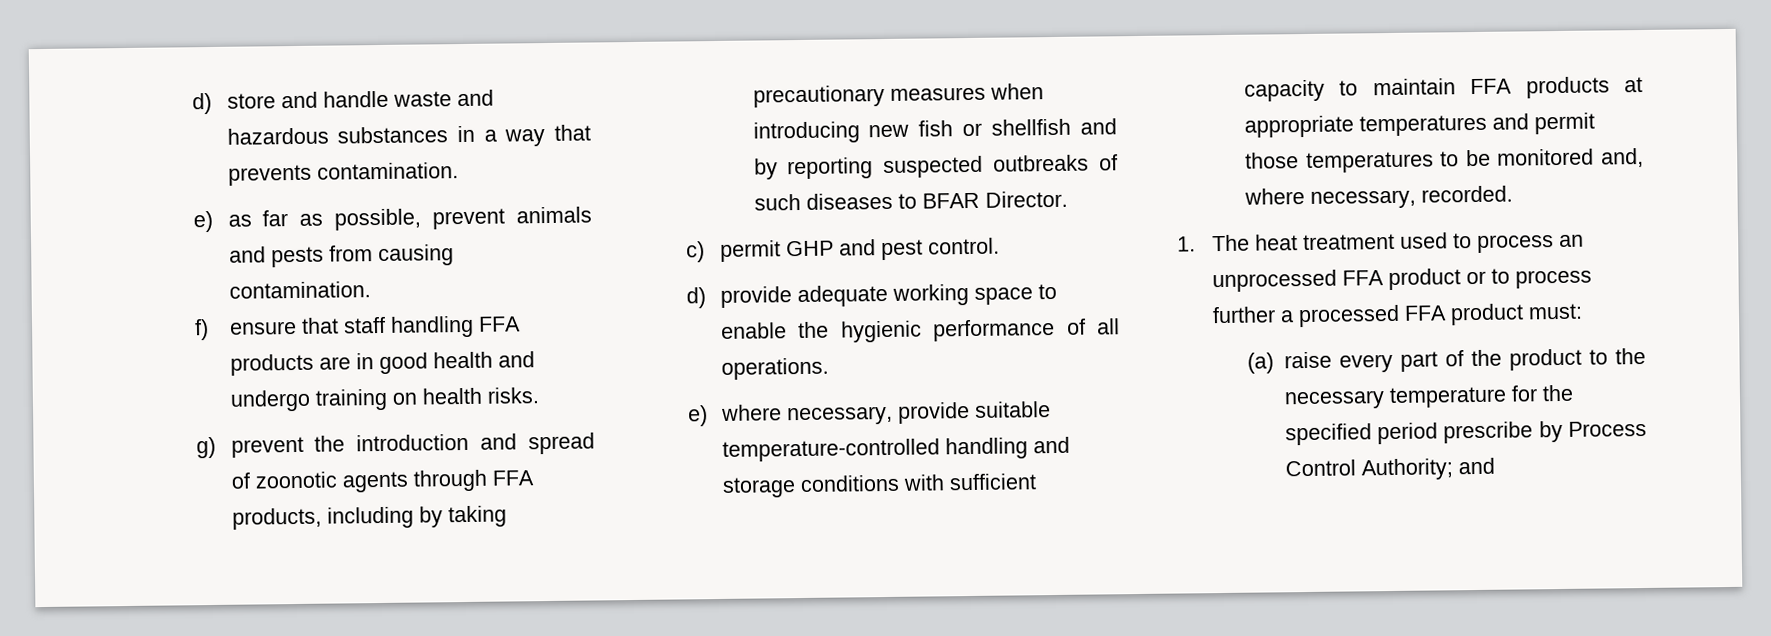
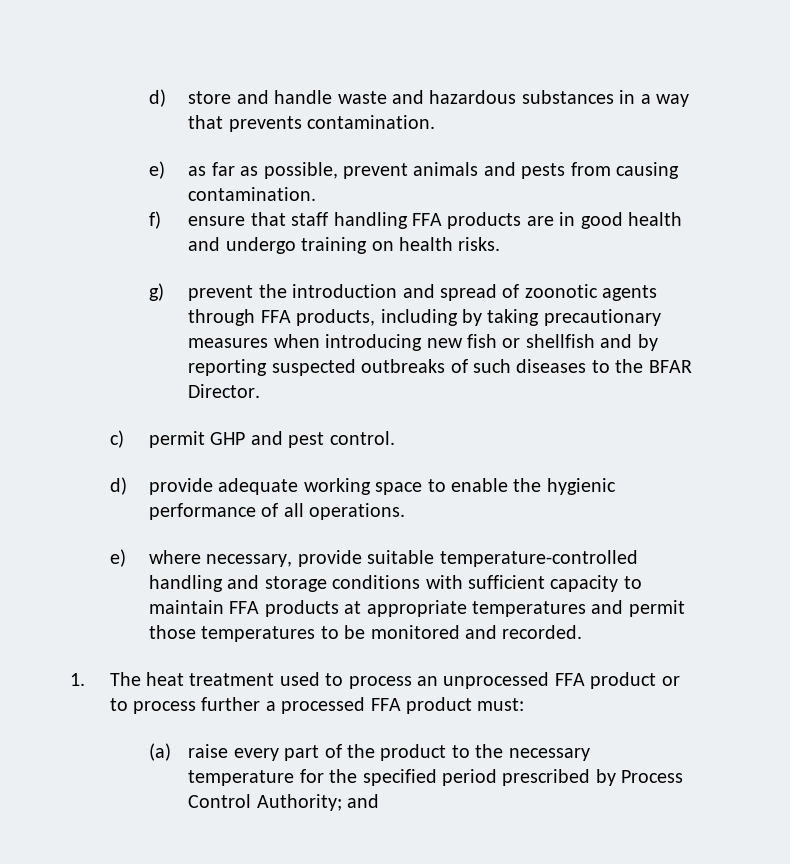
- g) prevent the introduction and spread of zoonotic agents through FFA products, including by taking precautionary measures when introducing new fish or shellfish and by reporting suspected outbreaks of such diseases to BFAR Director.
+ g) prevent the introduction and spread of zoonotic agents through FFA products, including by taking precautionary measures when introducing new fish or shellfish and by reporting suspected outbreaks of such diseases to the BFAR Director.
- e) where necessary, provide suitable temperature-controlled handling and storage conditions with sufficient capacity to maintain FFA products at appropriate temperatures and permit those temperatures to be monitored and, where necessary, recorded.
+ e) where necessary, provide suitable temperature-controlled handling and storage conditions with sufficient capacity to maintain FFA products at appropriate temperatures and permit those temperatures to be monitored and recorded.
- (a) raise every part of the product to the necessary temperature for the specified period prescribe by Process Control Authority; and
+ (a) raise every part of the product to the necessary temperature for the specified period prescribed by Process Control Authority; and

